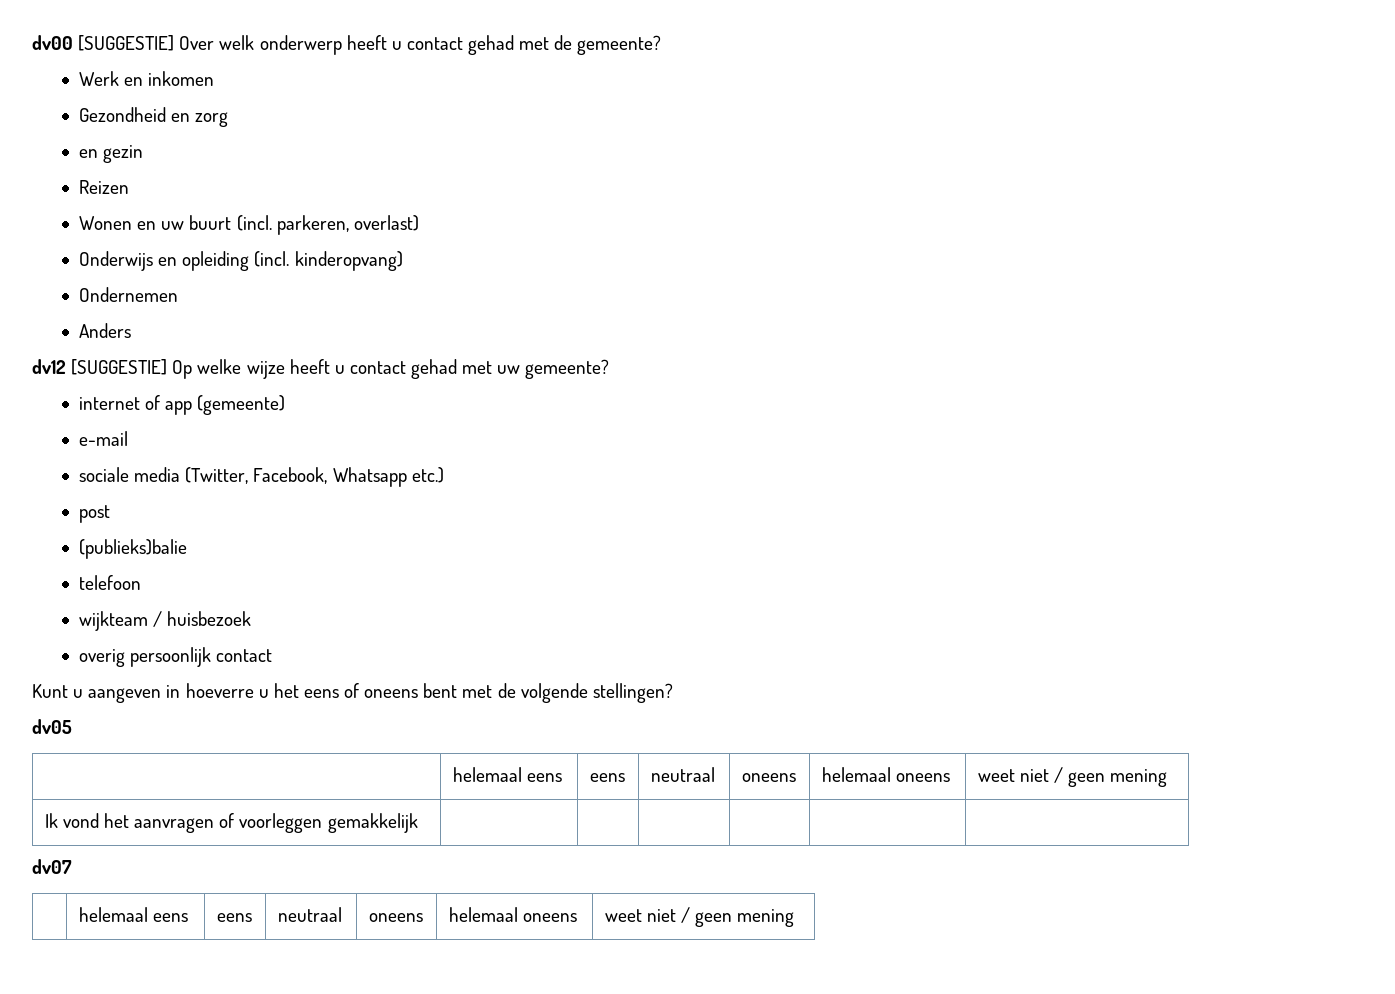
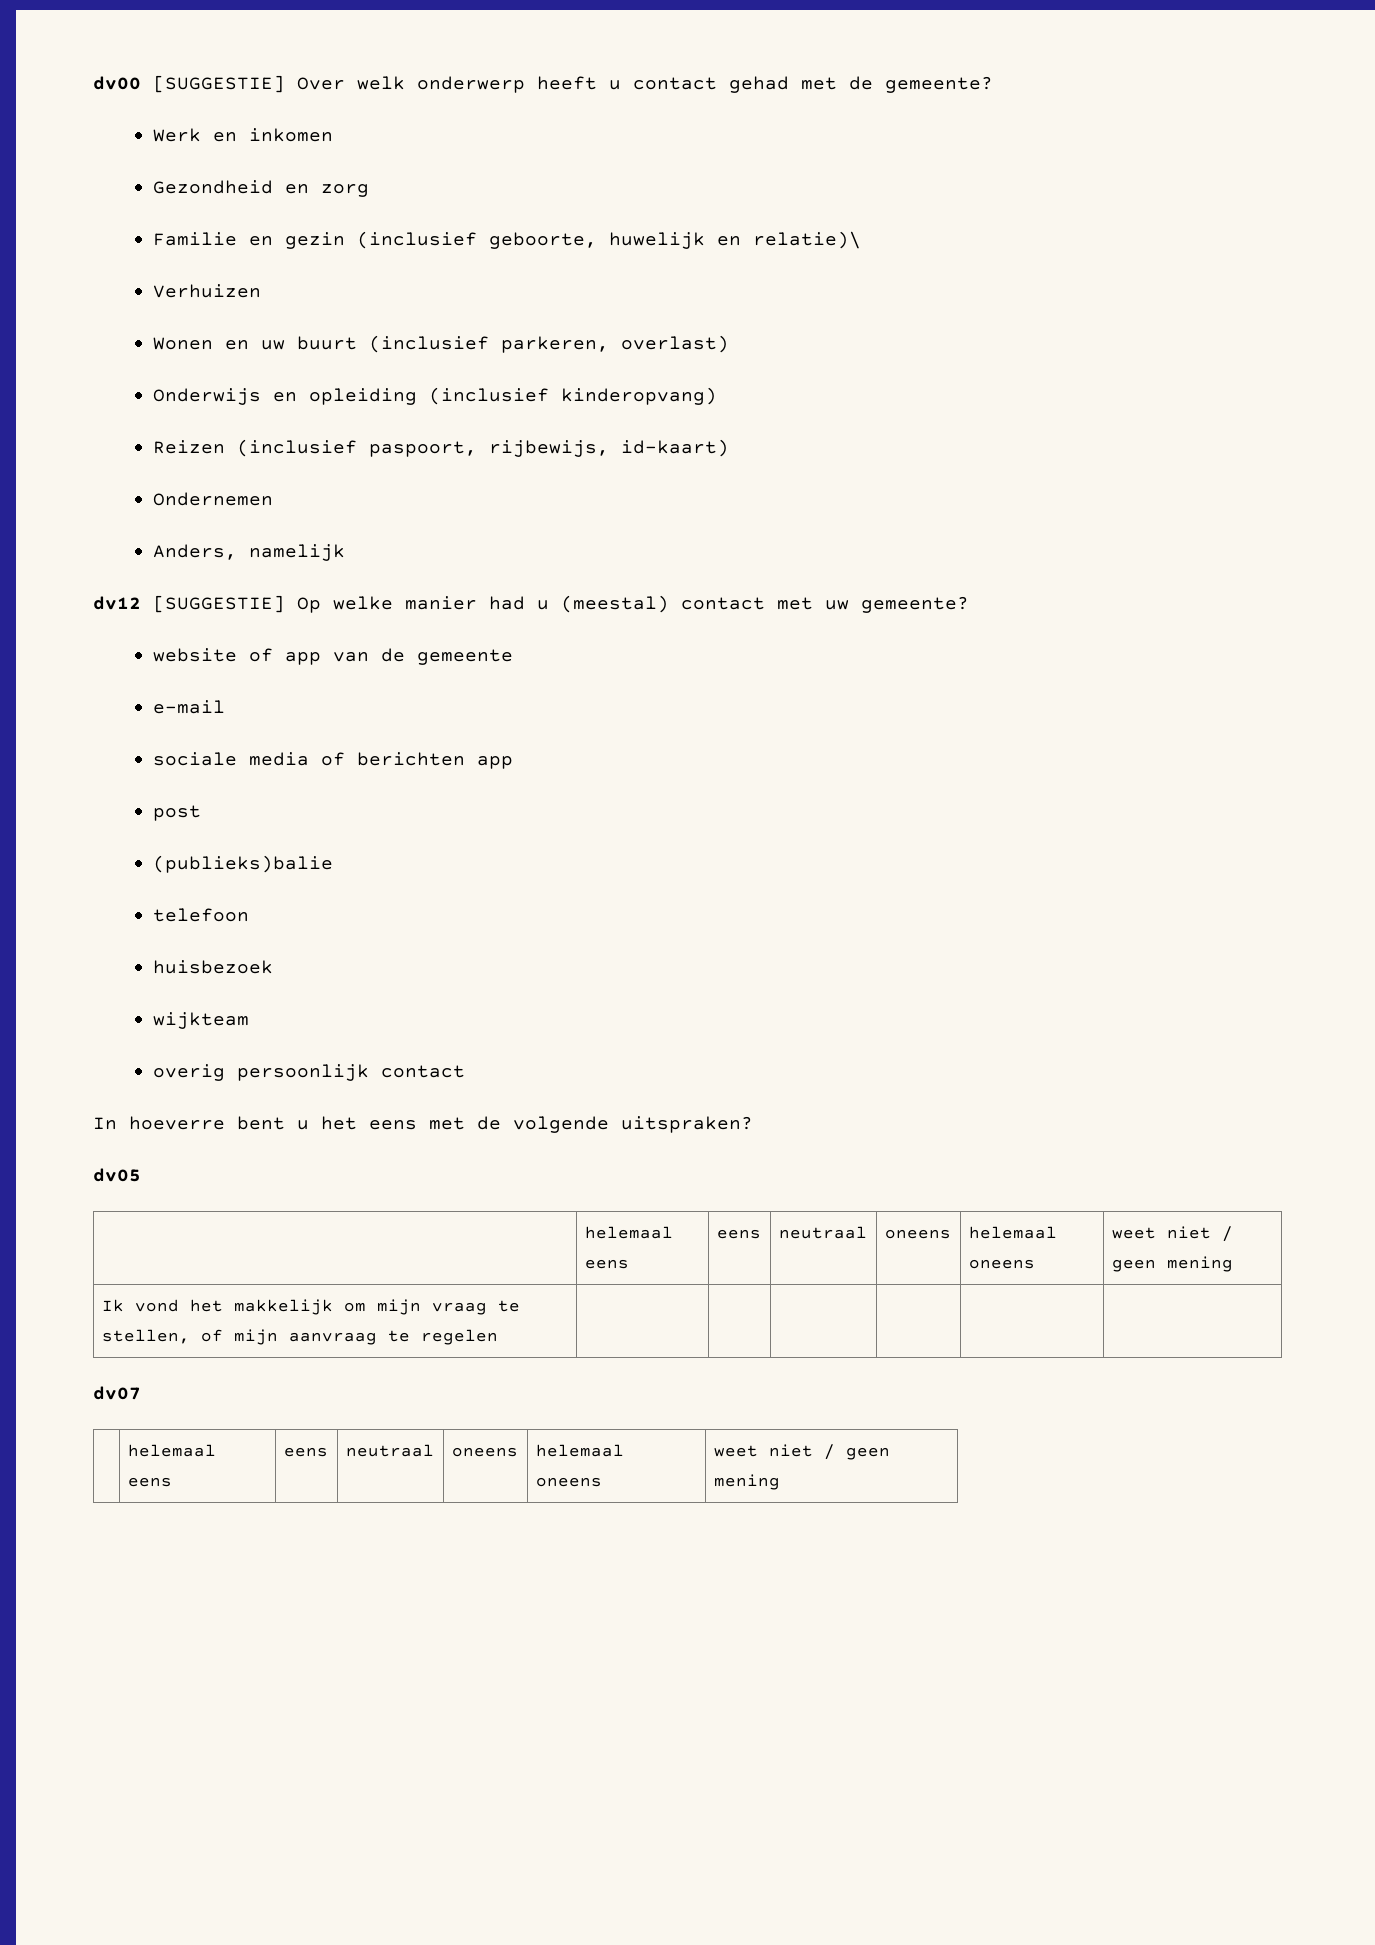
- en gezin
- Reizen
+ Familie en gezin (inclusief geboorte, huwelijk en relatie)\
+ Verhuizen
- Wonen en uw buurt (incl. parkeren, overlast)
+ Wonen en uw buurt (inclusief parkeren, overlast)
- Onderwijs en opleiding (incl. kinderopvang)
+ Onderwijs en opleiding (inclusief kinderopvang)
+ Reizen (inclusief paspoort, rijbewijs, id-kaart)
- Anders
+ Anders, namelijk
- dv12 [SUGGESTIE] Op welke wijze heeft u contact gehad met uw gemeente?
+ dv12 [SUGGESTIE] Op welke manier had u (meestal) contact met uw gemeente?
- internet of app (gemeente)
+ website of app van de gemeente
- sociale media (Twitter, Facebook, Whatsapp etc.)
+ sociale media of berichten app
+ huisbezoek
- wijkteam / huisbezoek
+ wijkteam
- Kunt u aangeven in hoeverre u het eens of oneens bent met de volgende stellingen?
+ In hoeverre bent u het eens met de volgende uitspraken?
- Ik vond het aanvragen of voorleggen gemakkelijk | | | | | |
+ Ik vond het makkelijk om mijn vraag te stellen, of mijn aanvraag te regelen | | | | | |

